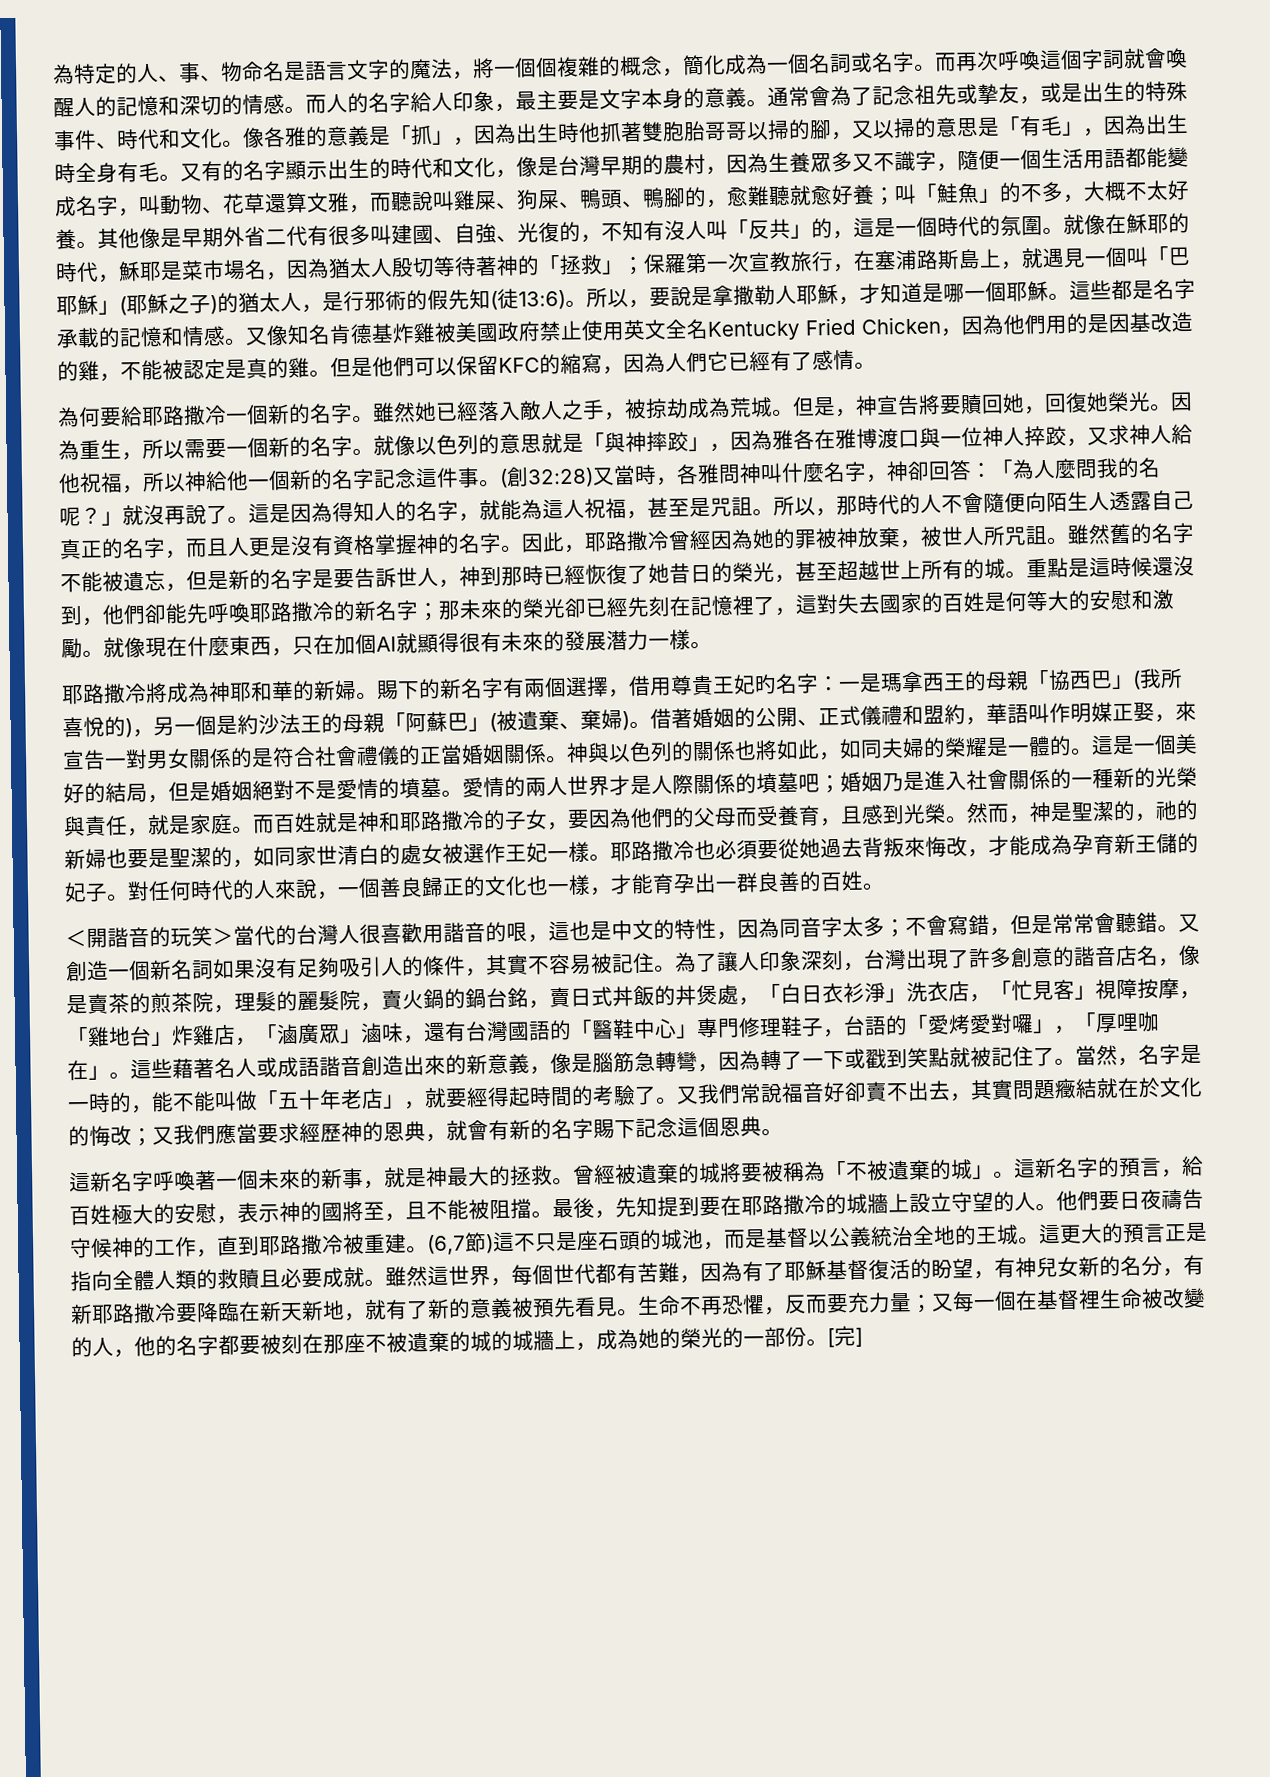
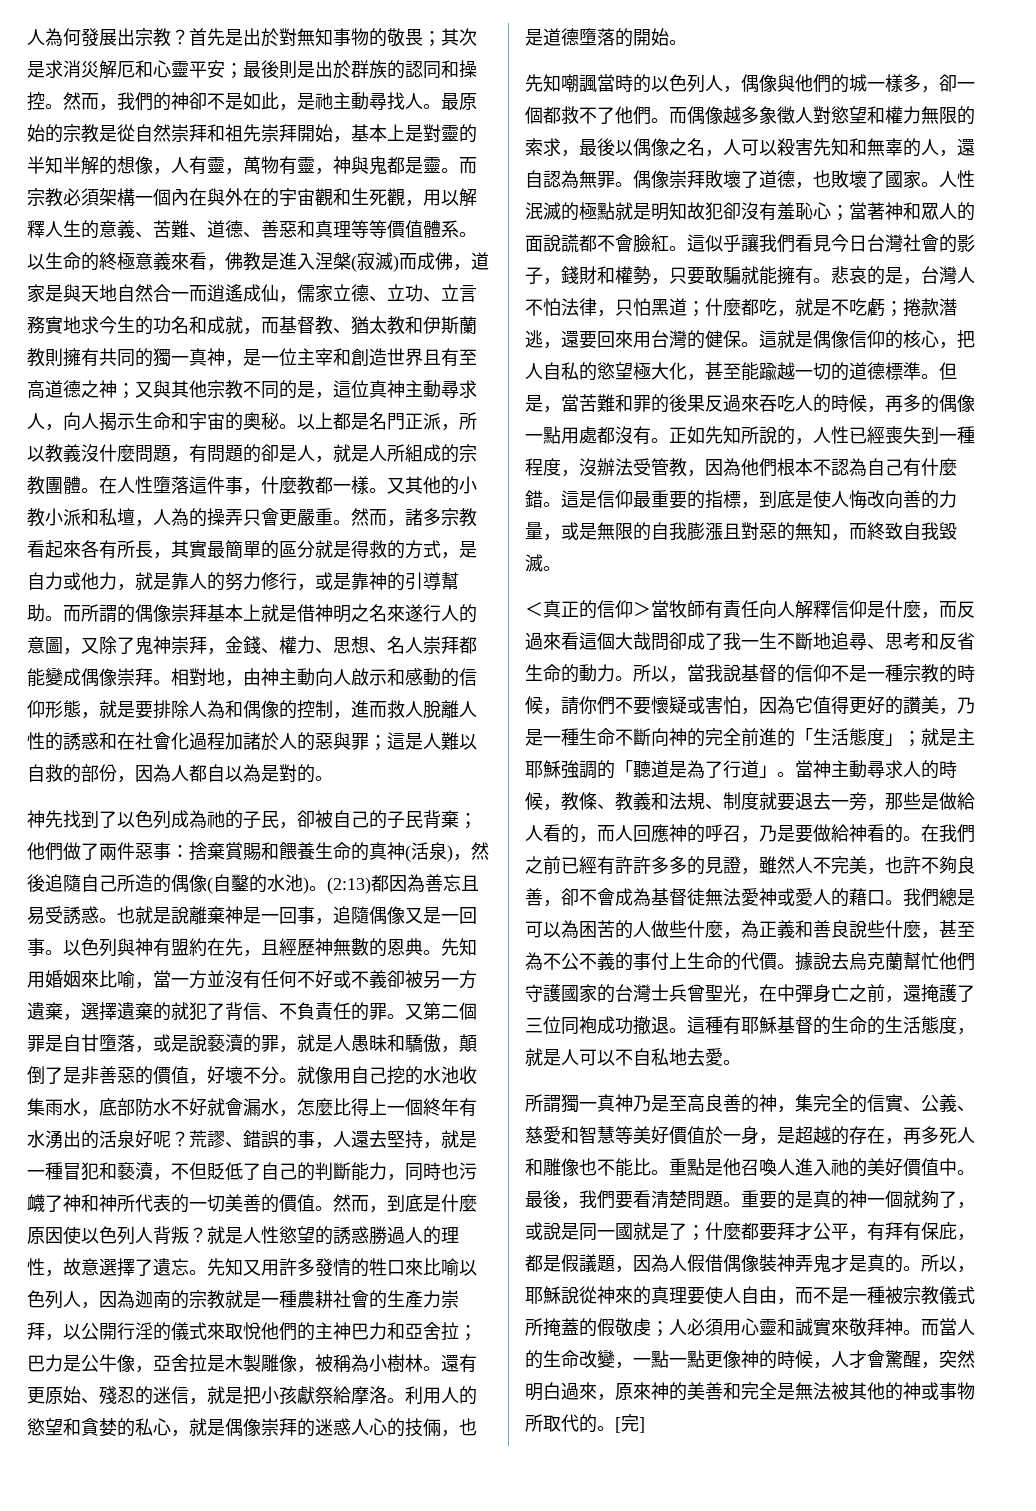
- 為特定的人、事、物命名是語言文字的魔法，將一個個複雜的概念，簡化成為一個名詞或名字。而再次呼喚這個字詞就會喚醒人的記憶和深切的情感。而人的名字給人印象，最主要是文字本身的意義。通常會為了記念祖先或摯友，或是出生的特殊事件、時代和文化。像各雅的意義是「抓」，因為出生時他抓著雙胞胎哥哥以掃的腳，又以掃的意思是「有毛」，因為出生時全身有毛。又有的名字顯示出生的時代和文化，像是台灣早期的農村，因為生養眾多又不識字，隨便一個生活用語都能變成名字，叫動物、花草還算文雅，而聽說叫雞屎、狗屎、鴨頭、鴨腳的，愈難聽就愈好養；叫「鮭魚」的不多，大概不太好養。其他像是早期外省二代有很多叫建國、自強、光復的，不知有沒人叫「反共」的，這是一個時代的氛圍。就像在穌耶的時代，穌耶是菜市場名，因為猶太人殷切等待著神的「拯救」；保羅第一次宣教旅行，在塞浦路斯島上，就遇見一個叫「巴耶穌」(耶穌之子)的猶太人，是行邪術的假先知(徒13:6)。所以，要說是拿撒勒人耶穌，才知道是哪一個耶穌。這些都是名字承載的記憶和情感。又像知名肯德基炸雞被美國政府禁止使用英文全名Kentucky Fried Chicken，因為他們用的是因基改造的雞，不能被認定是真的雞。但是他們可以保留KFC的縮寫，因為人們它已經有了感情。
- 為何要給耶路撒冷一個新的名字。雖然她已經落入敵人之手，被掠劫成為荒城。但是，神宣告將要贖回她，回復她榮光。因為重生，所以需要一個新的名字。就像以色列的意思就是「與神摔跤」，因為雅各在雅博渡口與一位神人捽跤，又求神人給他祝福，所以神給他一個新的名字記念這件事。(創32:28)又當時，各雅問神叫什麼名字，神卻回答：「為人麼問我的名呢？」就沒再說了。這是因為得知人的名字，就能為這人祝福，甚至是咒詛。所以，那時代的人不會隨便向陌生人透露自己真正的名字，而且人更是沒有資格掌握神的名字。因此，耶路撒冷曾經因為她的罪被神放棄，被世人所咒詛。雖然舊的名字不能被遺忘，但是新的名字是要告訴世人，神到那時已經恢復了她昔日的榮光，甚至超越世上所有的城。重點是這時候還沒到，他們卻能先呼喚耶路撒冷的新名字；那未來的榮光卻已經先刻在記憶裡了，這對失去國家的百姓是何等大的安慰和激勵。就像現在什麼東西，只在加個AI就顯得很有未來的發展潛力一樣。
- 耶路撒冷將成為神耶和華的新婦。賜下的新名字有兩個選擇，借用尊貴王妃旳名字：一是瑪拿西王的母親「協西巴」(我所喜悅的)，另一個是約沙法王的母親「阿蘇巴」(被遺棄、棄婦)。借著婚姻的公開、正式儀禮和盟約，華語叫作明媒正娶，來宣告一對男女關係的是符合社會禮儀的正當婚姻關係。神與以色列的關係也將如此，如同夫婦的榮耀是一體的。這是一個美好的結局，但是婚姻絕對不是愛情的墳墓。愛情的兩人世界才是人際關係的墳墓吧；婚姻乃是進入社會關係的一種新的光榮與責任，就是家庭。而百姓就是神和耶路撒冷的子女，要因為他們的父母而受養育，且感到光榮。然而，神是聖潔的，祂的新婦也要是聖潔的，如同家世清白的處女被選作王妃一樣。耶路撒冷也必須要從她過去背叛來悔改，才能成為孕育新王儲的妃子。對任何時代的人來說，一個善良歸正的文化也一樣，才能育孕出一群良善的百姓。
- ＜開諧音的玩笑＞當代的台灣人很喜歡用諧音的哏，這也是中文的特性，因為同音字太多；不會寫錯，但是常常會聽錯。又創造一個新名詞如果沒有足夠吸引人的條件，其實不容易被記住。為了讓人印象深刻，台灣出現了許多創意的諧音店名，像是賣茶的煎茶院，理髮的麗髮院，賣火鍋的鍋台銘，賣日式丼飯的丼煲處，「白日衣衫淨」洗衣店，「忙見客」視障按摩，「雞地台」炸雞店，「滷廣眾」滷味，還有台灣國語的「醫鞋中心」專門修理鞋子，台語的「愛烤愛對囉」，「厚哩咖在」。這些藉著名人或成語諧音創造出來的新意義，像是腦筋急轉彎，因為轉了一下或戳到笑點就被記住了。當然，名字是一時的，能不能叫做「五十年老店」，就要經得起時間的考驗了。又我們常說福音好卻賣不出去，其實問題癥結就在於文化的悔改；又我們應當要求經歷神的恩典，就會有新的名字賜下記念這個恩典。
- 這新名字呼喚著一個未來的新事，就是神最大的拯救。曾經被遺棄的城將要被稱為「不被遺棄的城」。這新名字的預言，給百姓極大的安慰，表示神的國將至，且不能被阻擋。最後，先知提到要在耶路撒冷的城牆上設立守望的人。他們要日夜禱告守候神的工作，直到耶路撒冷被重建。(6,7節)這不只是座石頭的城池，而是基督以公義統治全地的王城。這更大的預言正是指向全體人類的救贖且必要成就。雖然這世界，每個世代都有苦難，因為有了耶穌基督復活的盼望，有神兒女新的名分，有新耶路撒冷要降臨在新天新地，就有了新的意義被預先看見。生命不再恐懼，反而要充力量；又每一個在基督裡生命被改變的人，他的名字都要被刻在那座不被遺棄的城的城牆上，成為她的榮光的一部份。
+ 人為何發展出宗教？首先是出於對無知事物的敬畏；其次是求消災解厄和心靈平安；最後則是出於群族的認同和操控。然而，我們的神卻不是如此，是祂主動尋找人。最原始的宗教是從自然崇拜和祖先崇拜開始，基本上是對靈的半知半解的想像，人有靈，萬物有靈，神與鬼都是靈。而宗教必須架構一個內在與外在的宇宙觀和生死觀，用以解釋人生的意義、苦難、道德、善惡和真理等等價值體系。以生命的終極意義來看，佛教是進入涅槃(寂滅)而成佛，道家是與天地自然合一而逍遙成仙，儒家立德、立功、立言務實地求今生的功名和成就，而基督教、猶太教和伊斯蘭教則擁有共同的獨一真神，是一位主宰和創造世界且有至高道德之神；又與其他宗教不同的是，這位真神主動尋求人，向人揭示生命和宇宙的奧秘。以上都是名門正派，所以教義沒什麼問題，有問題的卻是人，就是人所組成的宗教團體。在人性墮落這件事，什麼教都一樣。又其他的小教小派和私壇，人為的操弄只會更嚴重。然而，諸多宗教看起來各有所長，其實最簡單的區分就是得救的方式，是自力或他力，就是靠人的努力修行，或是靠神的引導幫助。而所謂的偶像崇拜基本上就是借神明之名來遂行人的意圖，又除了鬼神崇拜，金錢、權力、思想、名人崇拜都能變成偶像崇拜。相對地，由神主動向人啟示和感動的信仰形態，就是要排除人為和偶像的控制，進而救人脫離人性的誘惑和在社會化過程加諸於人的惡與罪；這是人難以自救的部份，因為人都自以為是對的。
+ 神先找到了以色列成為祂的子民，卻被自己的子民背棄；他們做了兩件惡事：捨棄賞賜和餵養生命的真神(活泉)，然後追隨自己所造的偶像(自鑿的水池)。(2:13)都因為善忘且易受誘惑。也就是說離棄神是一回事，追隨偶像又是一回事。以色列與神有盟約在先，且經歷神無數的恩典。先知用婚姻來比喻，當一方並沒有任何不好或不義卻被另一方遺棄，選擇遺棄的就犯了背信、不負責任的罪。又第二個罪是自甘墮落，或是說褻瀆的罪，就是人愚昧和驕傲，顛倒了是非善惡的價值，好壞不分。就像用自己挖的水池收集雨水，底部防水不好就會漏水，怎麼比得上一個終年有水湧出的活泉好呢？荒謬、錯誤的事，人還去堅持，就是一種冒犯和褻瀆，不但貶低了自己的判斷能力，同時也污衊了神和神所代表的一切美善的價值。然而，到底是什麼原因使以色列人背叛？就是人性慾望的誘惑勝過人的理性，故意選擇了遺忘。先知又用許多發情的牲口來比喻以色列人，因為迦南的宗教就是一種農耕社會的生產力崇拜，以公開行淫的儀式來取悅他們的主神巴力和亞舍拉；巴力是公牛像，亞舍拉是木製雕像，被稱為小樹林。還有更原始、殘忍的迷信，就是把小孩獻祭給摩洛。利用人的慾望和貪婪的私心，就是偶像崇拜的迷惑人心的技倆，也是道德墮落的開始。
+ 先知嘲諷當時的以色列人，偶像與他們的城一樣多，卻一個都救不了他們。而偶像越多象徵人對慾望和權力無限的索求，最後以偶像之名，人可以殺害先知和無辜的人，還自認為無罪。偶像崇拜敗壞了道德，也敗壞了國家。人性泯滅的極點就是明知故犯卻沒有羞恥心；當著神和眾人的面說謊都不會臉紅。這似乎讓我們看見今日台灣社會的影子，錢財和權勢，只要敢騙就能擁有。悲哀的是，台灣人不怕法律，只怕黑道；什麼都吃，就是不吃虧；捲款潛逃，還要回來用台灣的健保。這就是偶像信仰的核心，把人自私的慾望極大化，甚至能踰越一切的道德標準。但是，當苦難和罪的後果反過來吞吃人的時候，再多的偶像一點用處都沒有。正如先知所說的，人性已經喪失到一種程度，沒辦法受管教，因為他們根本不認為自己有什麼錯。這是信仰最重要的指標，到底是使人悔改向善的力量，或是無限的自我膨漲且對惡的無知，而終致自我毀滅。
+ ＜真正的信仰＞當牧師有責任向人解釋信仰是什麼，而反過來看這個大哉問卻成了我一生不斷地追尋、思考和反省生命的動力。所以，當我說基督的信仰不是一種宗教的時候，請你們不要懷疑或害怕，因為它值得更好的讚美，乃是一種生命不斷向神的完全前進的「生活態度」；就是主耶穌強調的「聽道是為了行道」。當神主動尋求人的時候，教條、教義和法規、制度就要退去一旁，那些是做給人看的，而人回應神的呼召，乃是要做給神看的。在我們之前已經有許許多多的見證，雖然人不完美，也許不夠良善，卻不會成為基督徒無法愛神或愛人的藉口。我們總是可以為困苦的人做些什麼，為正義和善良說些什麼，甚至為不公不義的事付上生命的代價。據說去烏克蘭幫忙他們守護國家的台灣士兵曾聖光，在中彈身亡之前，還掩護了三位同袍成功撤退。這種有耶穌基督的生命的生活態度，就是人可以不自私地去愛。
+ 所謂獨一真神乃是至高良善的神，集完全的信實、公義、慈愛和智慧等美好價值於一身，是超越的存在，再多死人和雕像也不能比。重點是他召喚人進入祂的美好價值中。最後，我們要看清楚問題。重要的是真的神一個就夠了，或說是同一國就是了；什麼都要拜才公平，有拜有保庇，都是假議題，因為人假借偶像裝神弄鬼才是真的。所以，耶穌說從神來的真理要使人自由，而不是一種被宗教儀式所掩蓋的假敬虔；人必須用心靈和誠實來敬拜神。而當人的生命改變，一點一點更像神的時候，人才會驚醒，突然明白過來，原來神的美善和完全是無法被其他的神或事物所取代的。

